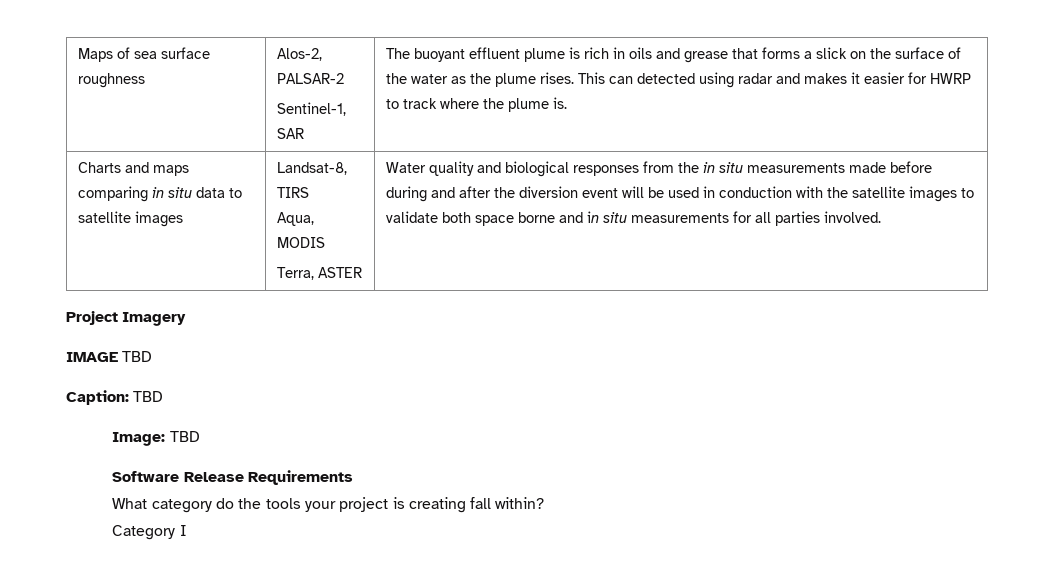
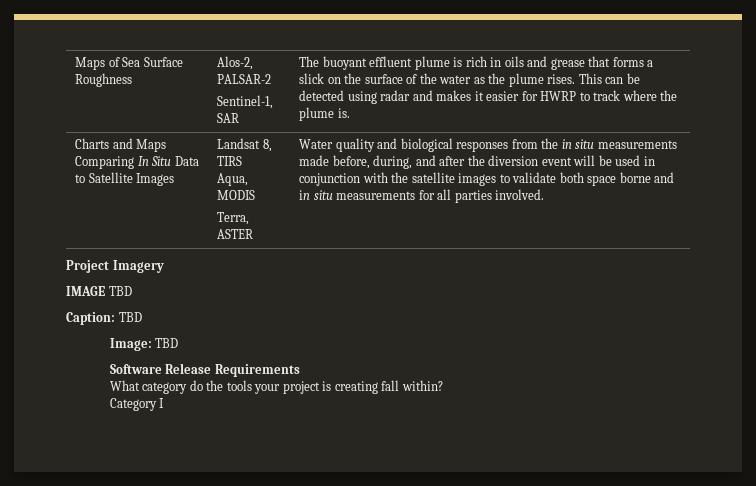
- Maps of sea surface roughness
+ Maps of Sea Surface Roughness
- This can detected using radar and makes it easier for HWRP to track where the plume is.
+ This can be detected using radar and makes it easier for HWRP to track where the plume is.
- Charts and maps comparing in situ data to satellite images | Landsat-8, TIRS
+ Charts and Maps Comparing In Situ Data to Satellite Images | Landsat 8, TIRS
- Water quality and biological responses from the in situ measurements made before during and after the diversion event will be used in conduction with the satellite images to validate both space borne and in situ measurements for all parties involved.
+ Water quality and biological responses from the in situ measurements made before, during, and after the diversion event will be used in conjunction with the satellite images to validate both space borne and in situ measurements for all parties involved.

